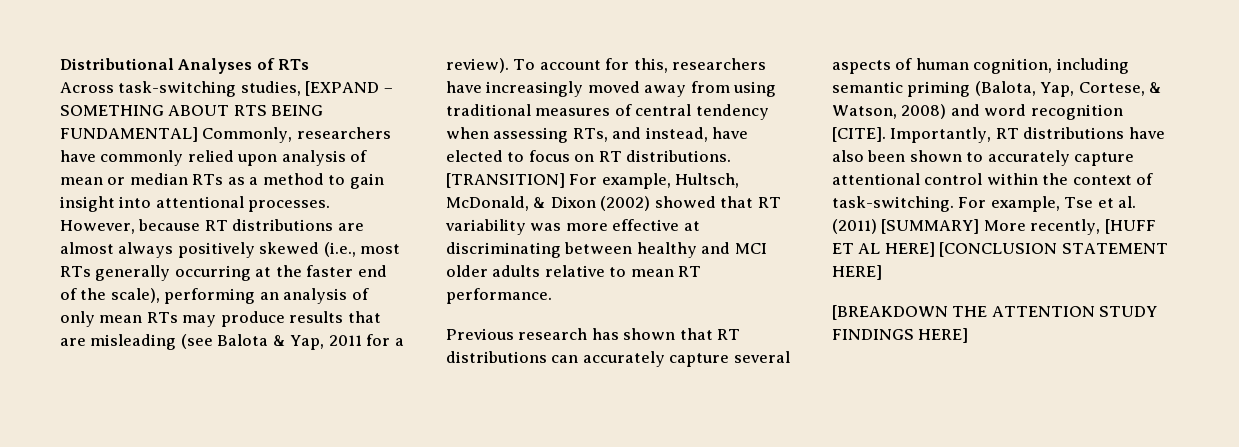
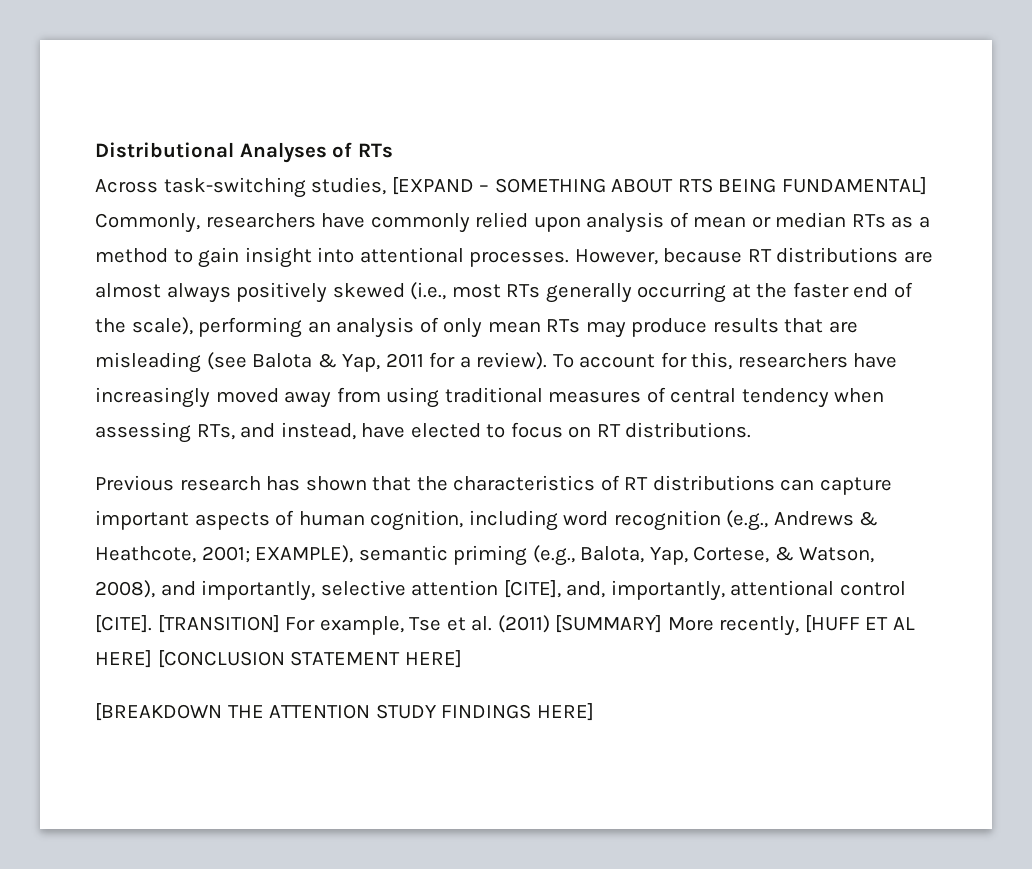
- [TRANSITION] For example, Hultsch, McDonald, & Dixon (2002) showed that RT variability was more effective at discriminating between healthy and MCI older adults relative to mean RT performance.
- Previous research has shown that RT distributions can accurately capture several aspects of human cognition, including semantic priming (Balota, Yap, Cortese, & Watson, 2008) and word recognition [CITE]. Importantly, RT distributions have also been shown to accurately capture attentional control within the context of task-switching. For example, Tse et al. (2011) [SUMMARY] More recently, [HUFF ET AL HERE] [CONCLUSION STATEMENT HERE]
+ Previous research has shown that the characteristics of RT distributions can capture important aspects of human cognition, including word recognition (e.g., Andrews & Heathcote, 2001; EXAMPLE), semantic priming (e.g., Balota, Yap, Cortese, & Watson, 2008), and importantly, selective attention [CITE], and, importantly, attentional control [CITE]. [TRANSITION] For example, Tse et al. (2011) [SUMMARY] More recently, [HUFF ET AL HERE] [CONCLUSION STATEMENT HERE]

